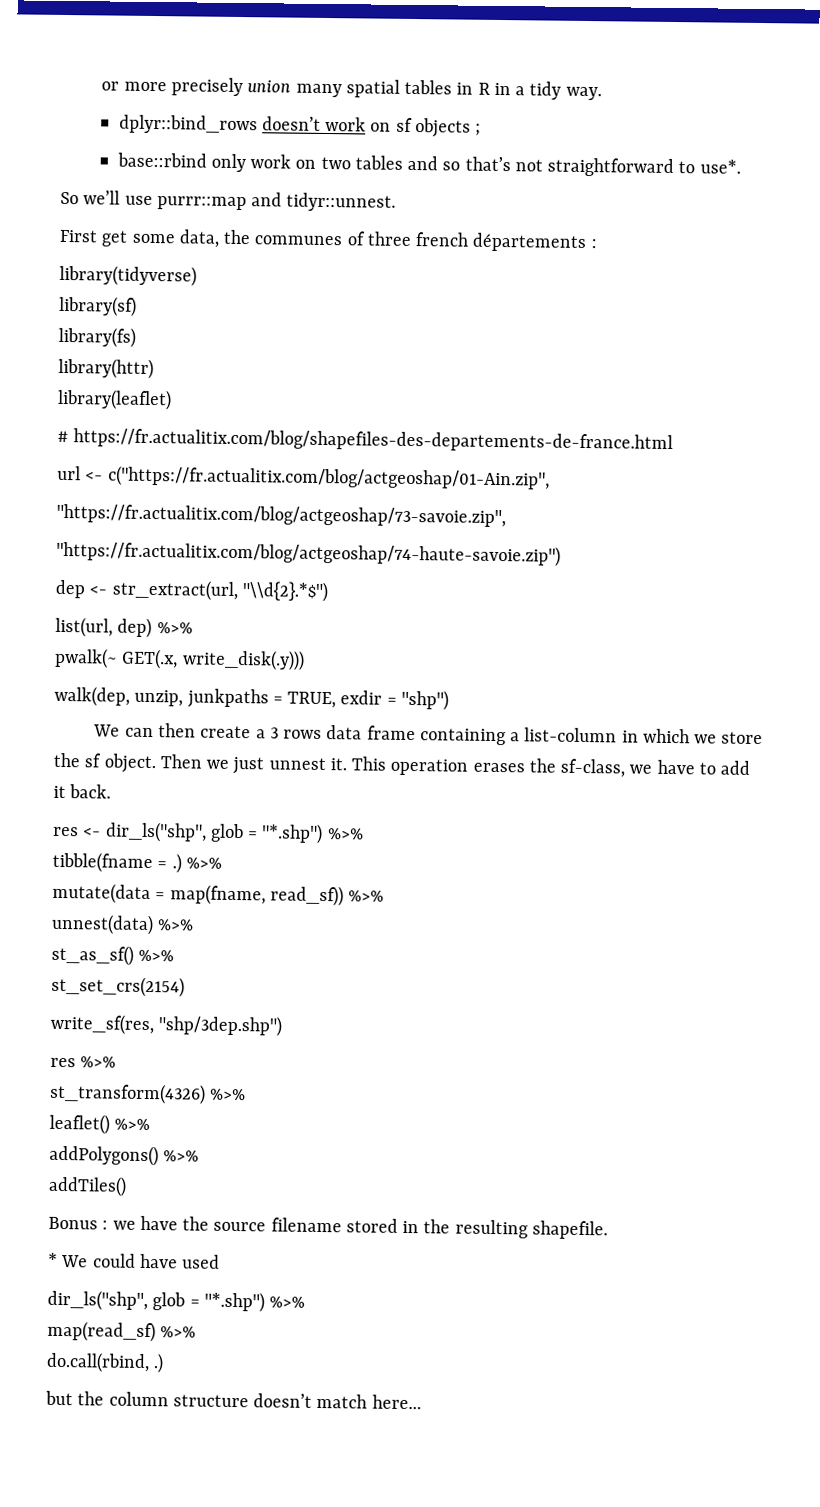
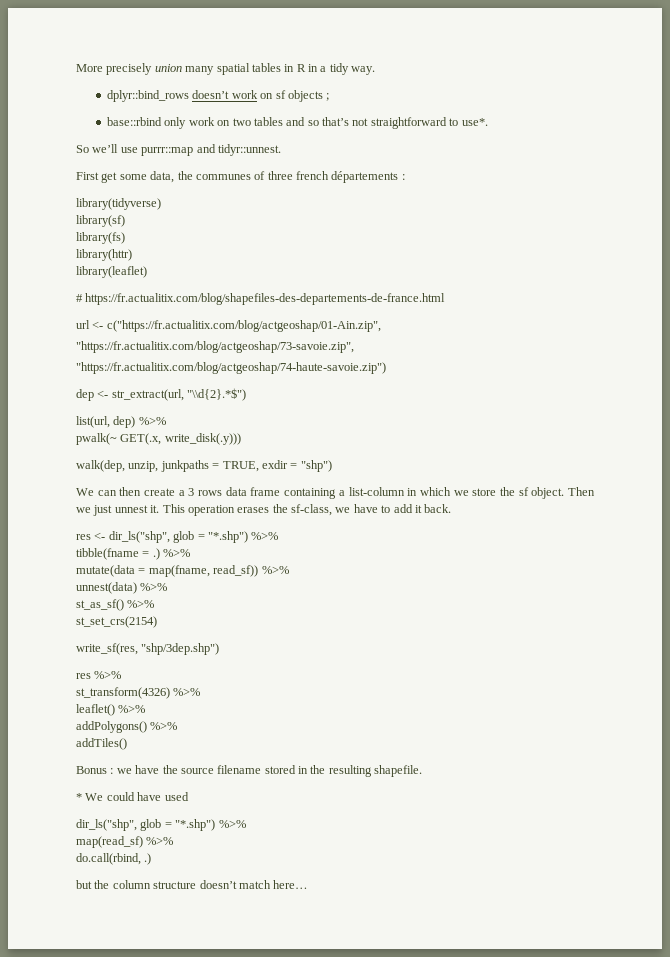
- or more precisely union many spatial tables in R in a tidy way.
+ More precisely union many spatial tables in R in a tidy way.

